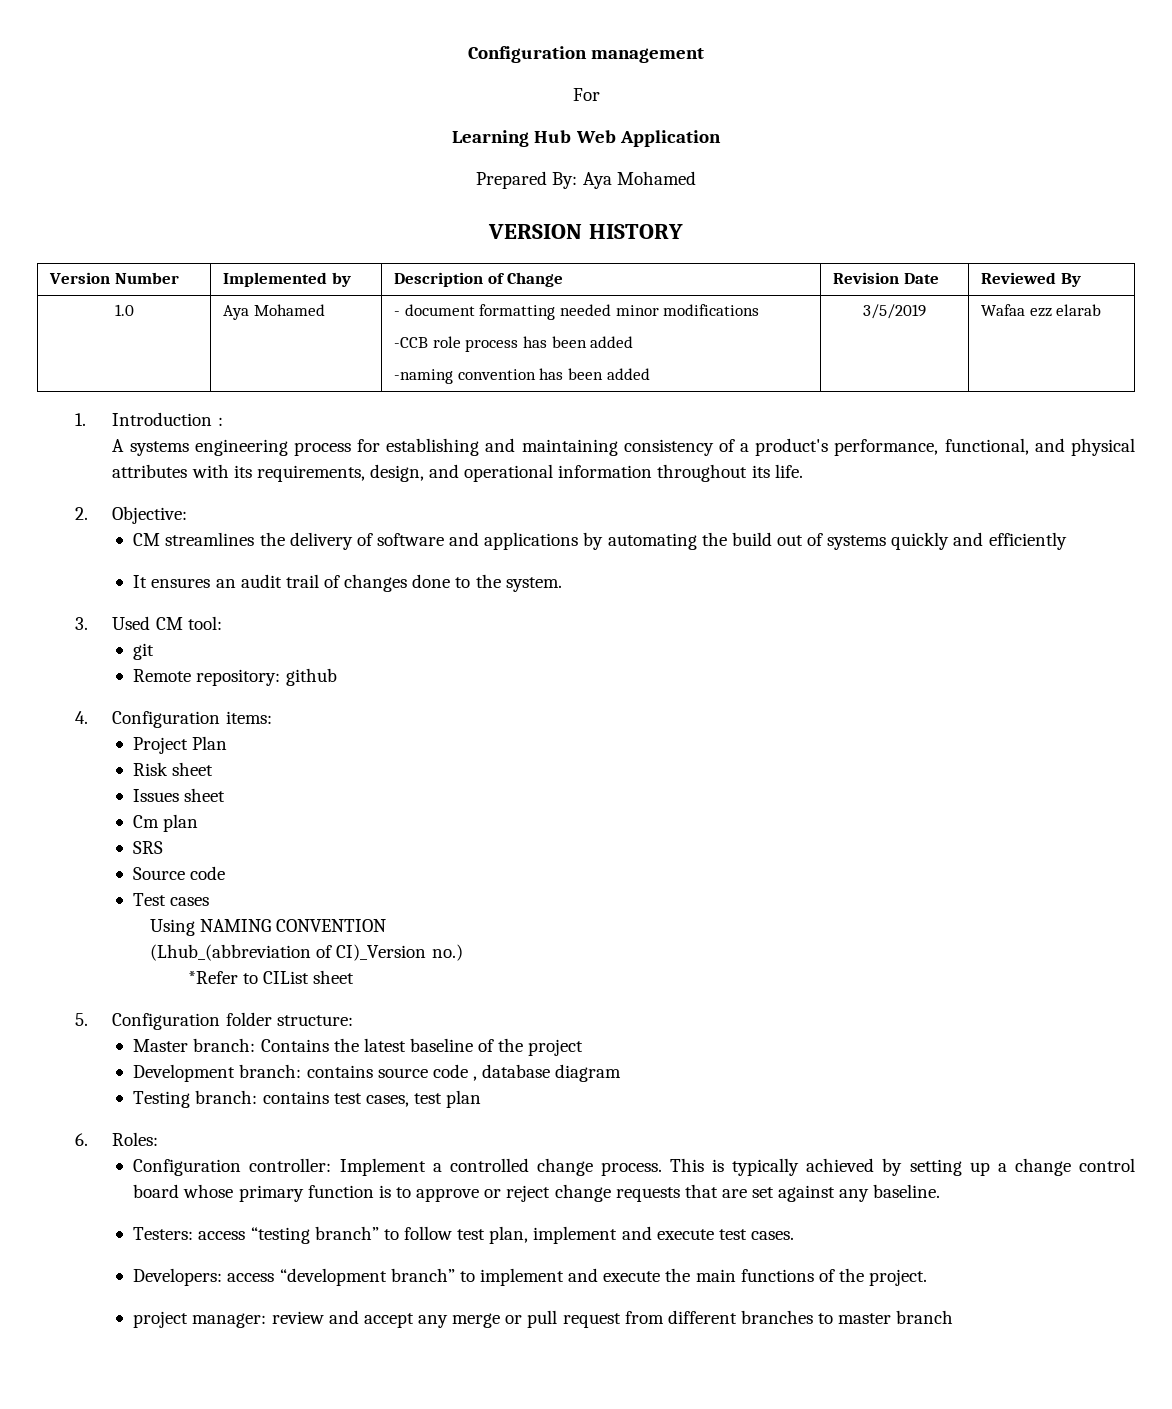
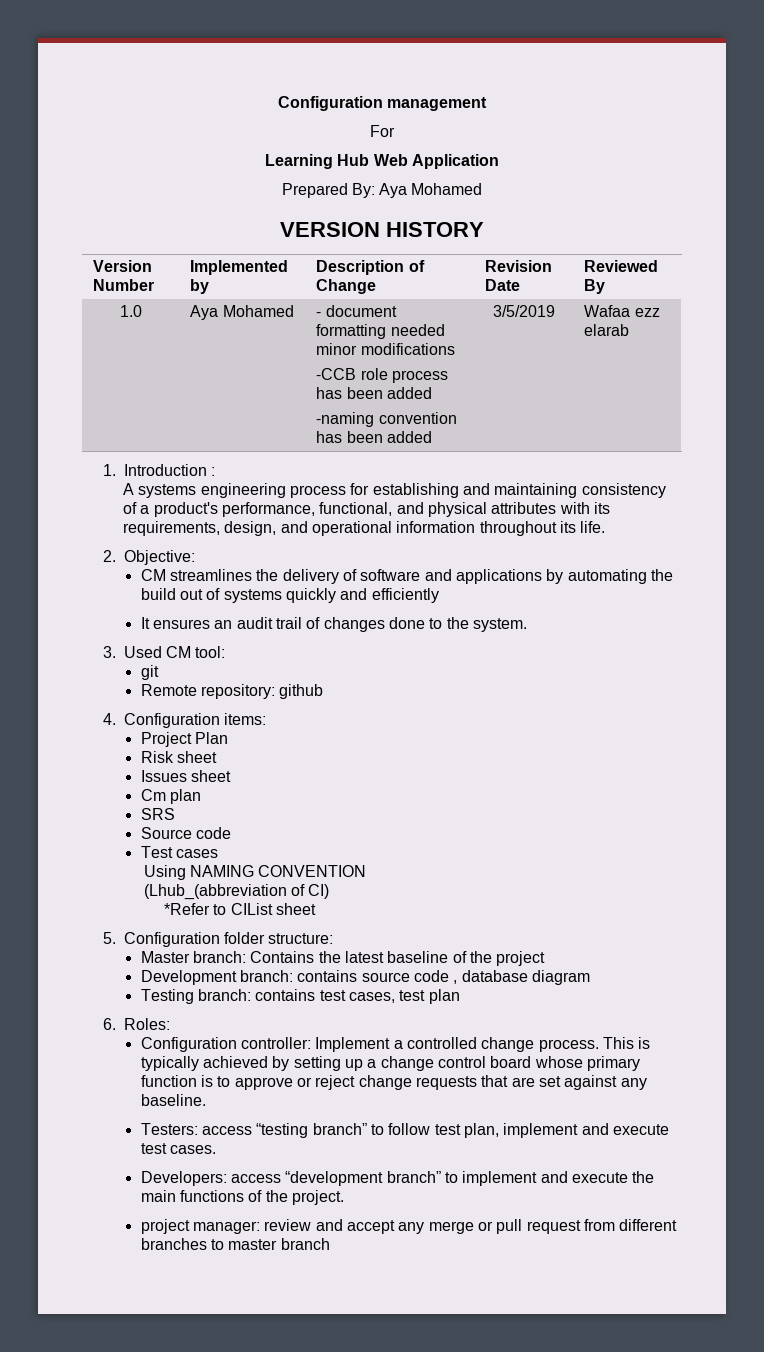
- (Lhub_(abbreviation of CI)_Version no.)
+ (Lhub_(abbreviation of CI)

